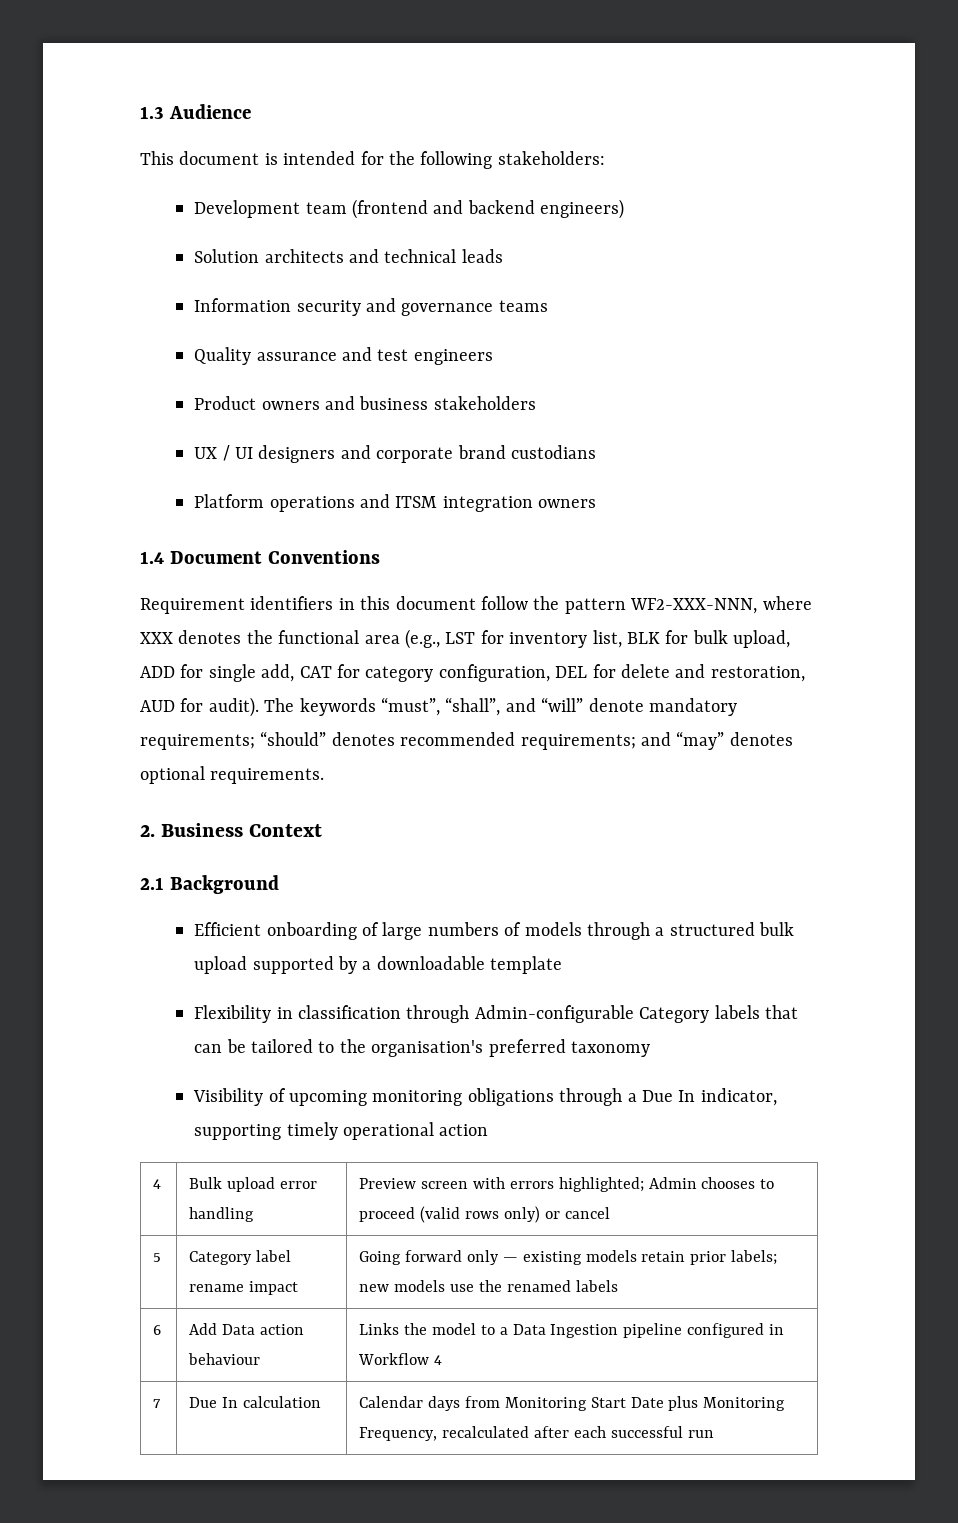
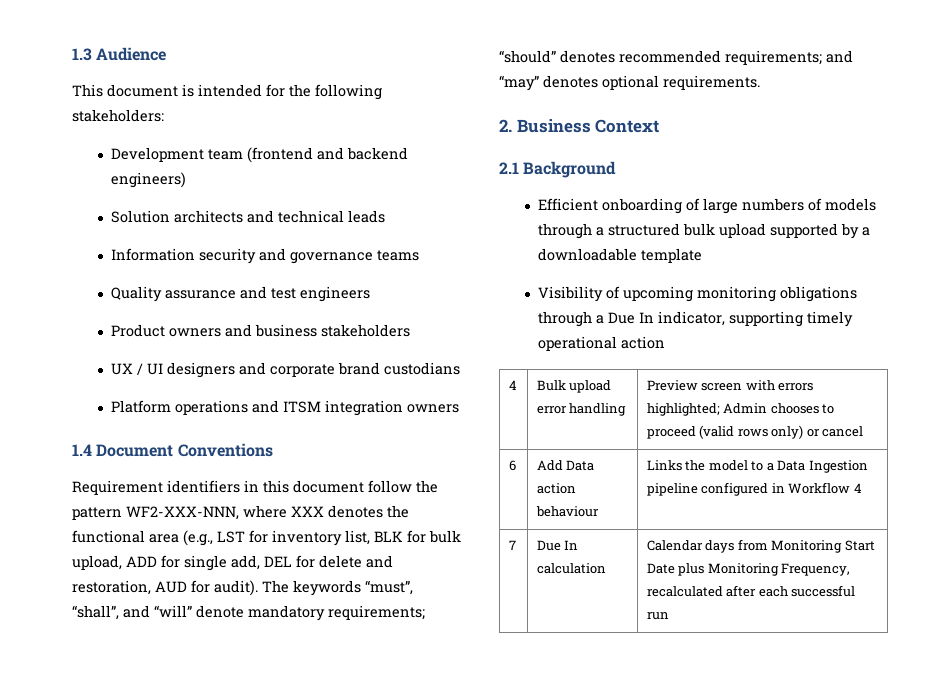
- Requirement identifiers in this document follow the pattern WF2-XXX-NNN, where XXX denotes the functional area (e.g., LST for inventory list, BLK for bulk upload, ADD for single add, CAT for category configuration, DEL for delete and restoration, AUD for audit).
+ Requirement identifiers in this document follow the pattern WF2-XXX-NNN, where XXX denotes the functional area (e.g., LST for inventory list, BLK for bulk upload, ADD for single add, DEL for delete and restoration, AUD for audit).
- Flexibility in classification through Admin-configurable Category labels that can be tailored to the organisation's preferred taxonomy
- 5 | Category label rename impact | Going forward only — existing models retain prior labels; new models use the renamed labels

